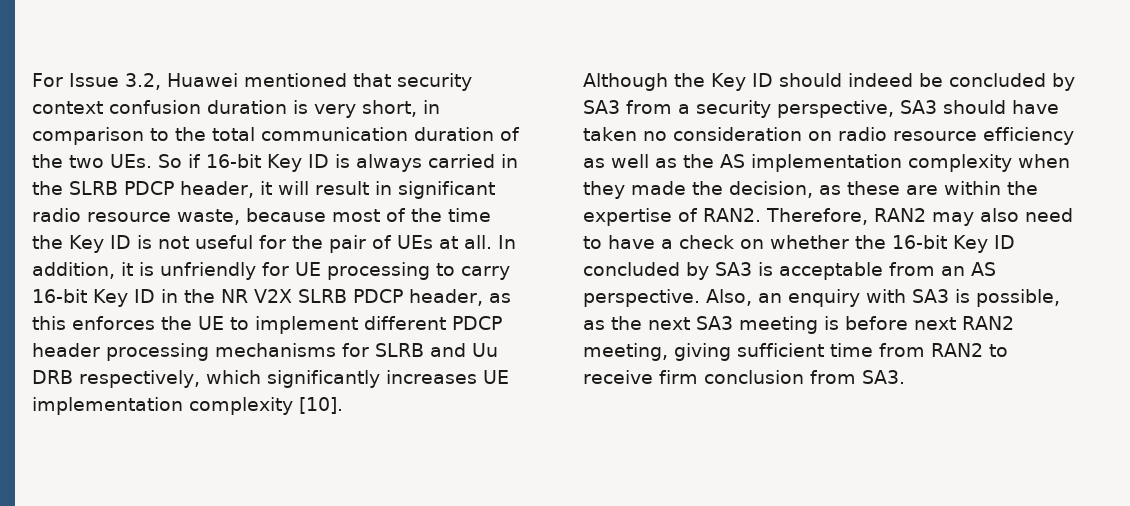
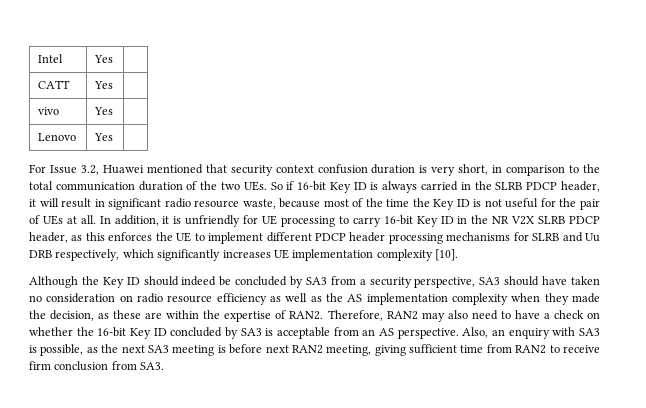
+ Intel | Yes |
+ CATT | Yes |
+ vivo | Yes |
+ Lenovo | Yes |

